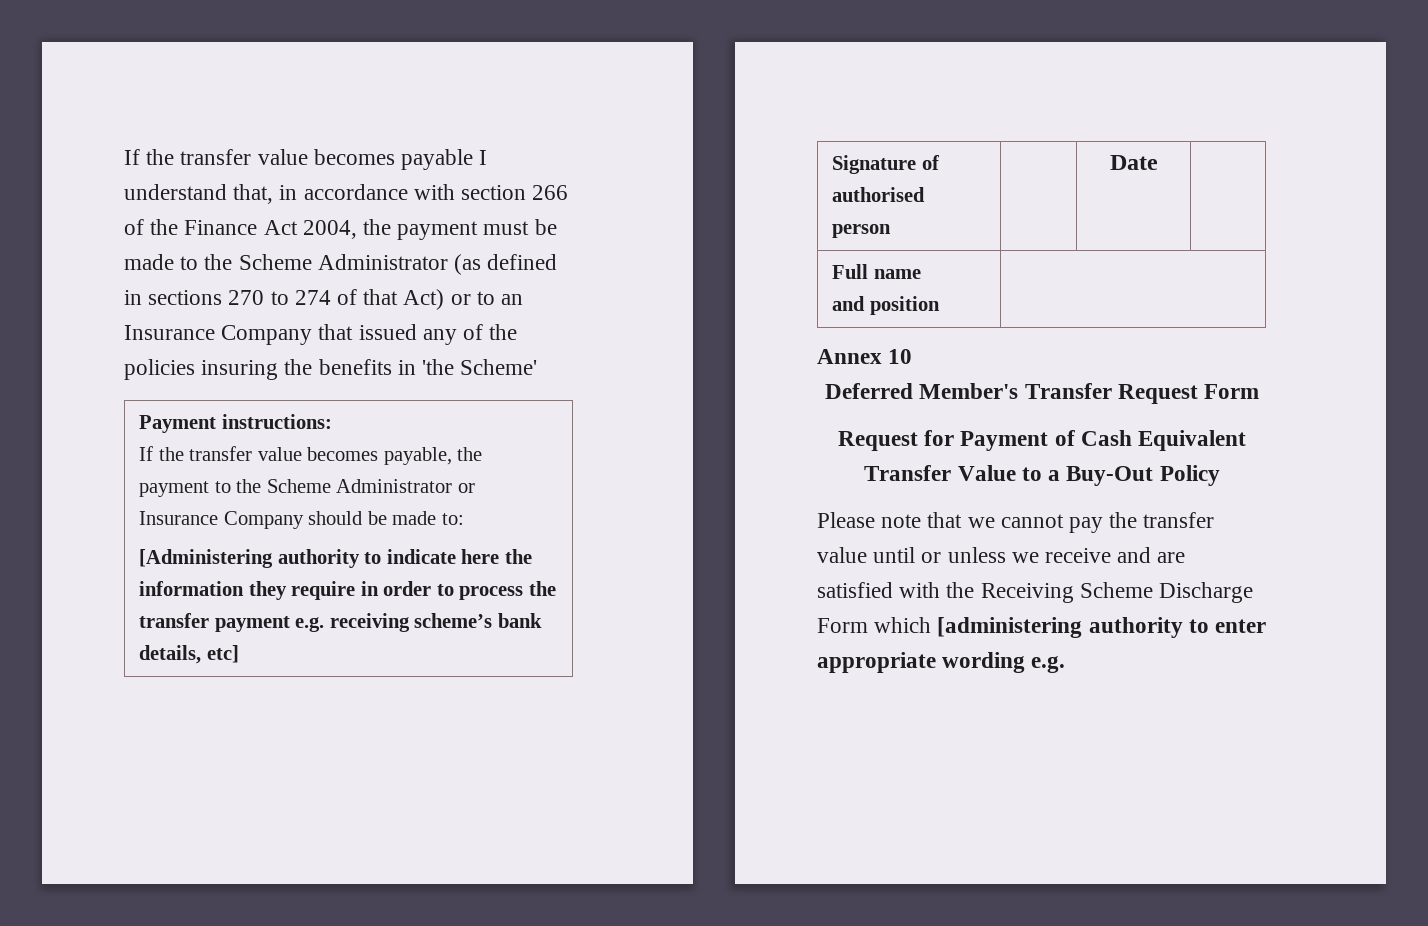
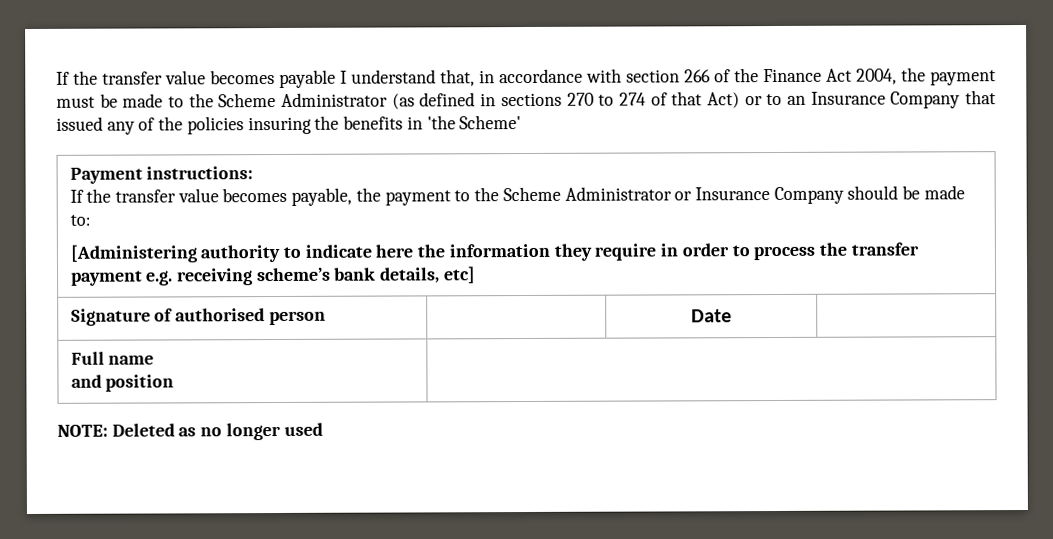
- Annex 10
- Deferred Member's Transfer Request Form
- Request for Payment of Cash Equivalent Transfer Value to a Buy-Out Policy
- Please note that we cannot pay the transfer value until or unless we receive and are satisfied with the Receiving Scheme Discharge Form which [administering authority to enter appropriate wording e.g.
+ NOTE: Deleted as no longer used

